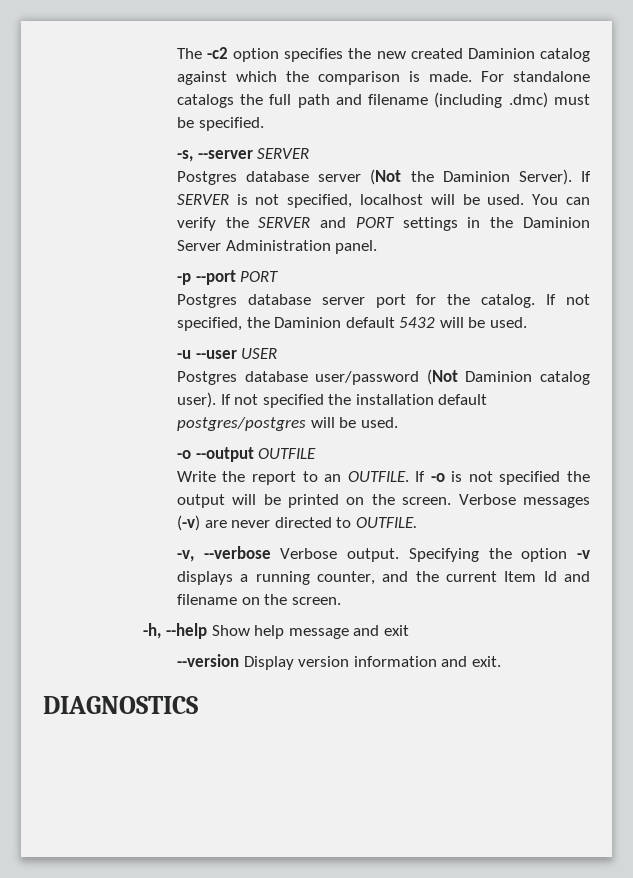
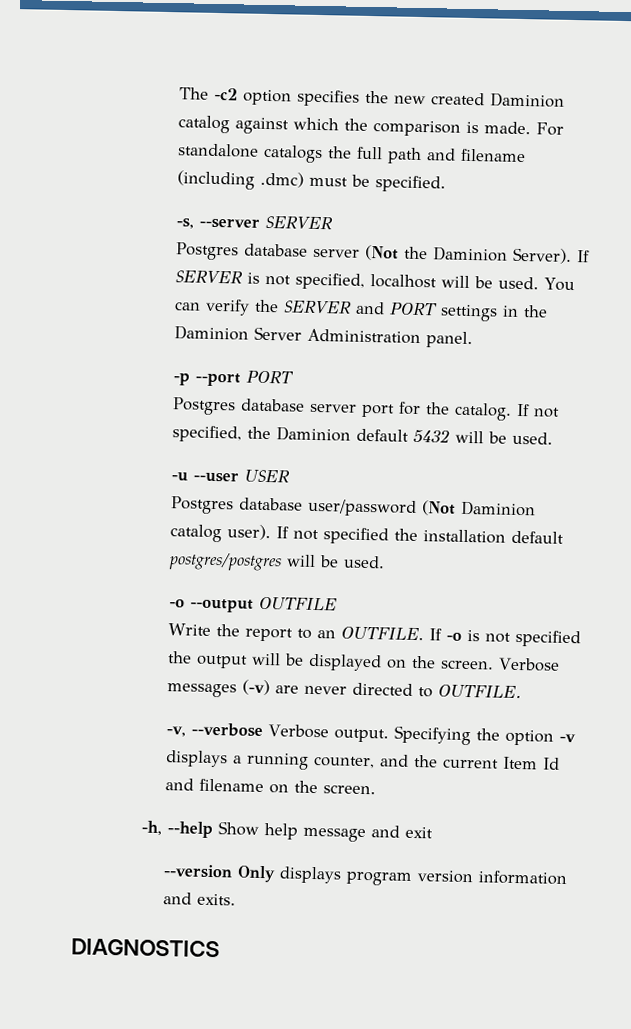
- If -o is not specified the output will be printed on the screen.
+ If -o is not specified the output will be displayed on the screen.
- --version Display version information and exit.
+ --version Only displays program version information and exits.

